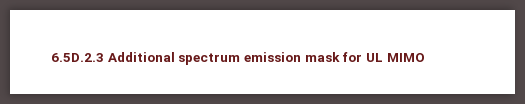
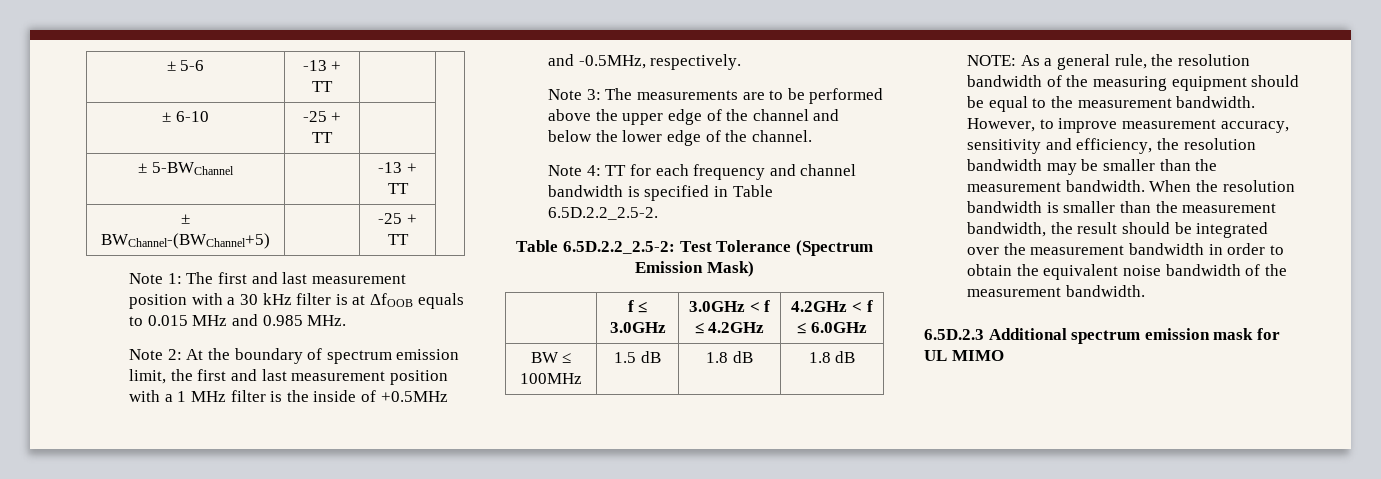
+ ± 5-6 | -13 + TT | |
+ ± 6-10 | -25 + TT | |
+ ± 5-BWChannel | | -13 + TT |
+ ± BWChannel-(BWChannel+5) | | -25 + TT |
+ Note 1: The first and last measurement position with a 30 kHz filter is at ΔfOOB equals to 0.015 MHz and 0.985 MHz.
+ Note 2: At the boundary of spectrum emission limit, the first and last measurement position with a 1 MHz filter is the inside of +0.5MHz and -0.5MHz, respectively.
+ Note 3: The measurements are to be performed above the upper edge of the channel and below the lower edge of the channel.
+ Note 4: TT for each frequency and channel bandwidth is specified in Table 6.5D.2.2_2.5-2.
+ Table 6.5D.2.2_2.5-2: Test Tolerance (Spectrum Emission Mask)
+ | f ≤ 3.0GHz | 3.0GHz < f ≤ 4.2GHz | 4.2GHz < f ≤ 6.0GHz
+ BW ≤ 100MHz | 1.5 dB | 1.8 dB | 1.8 dB
+ NOTE: As a general rule, the resolution bandwidth of the measuring equipment should be equal to the measurement bandwidth. However, to improve measurement accuracy, sensitivity and efficiency, the resolution bandwidth may be smaller than the measurement bandwidth. When the resolution bandwidth is smaller than the measurement bandwidth, the result should be integrated over the measurement bandwidth in order to obtain the equivalent noise bandwidth of the measurement bandwidth.

